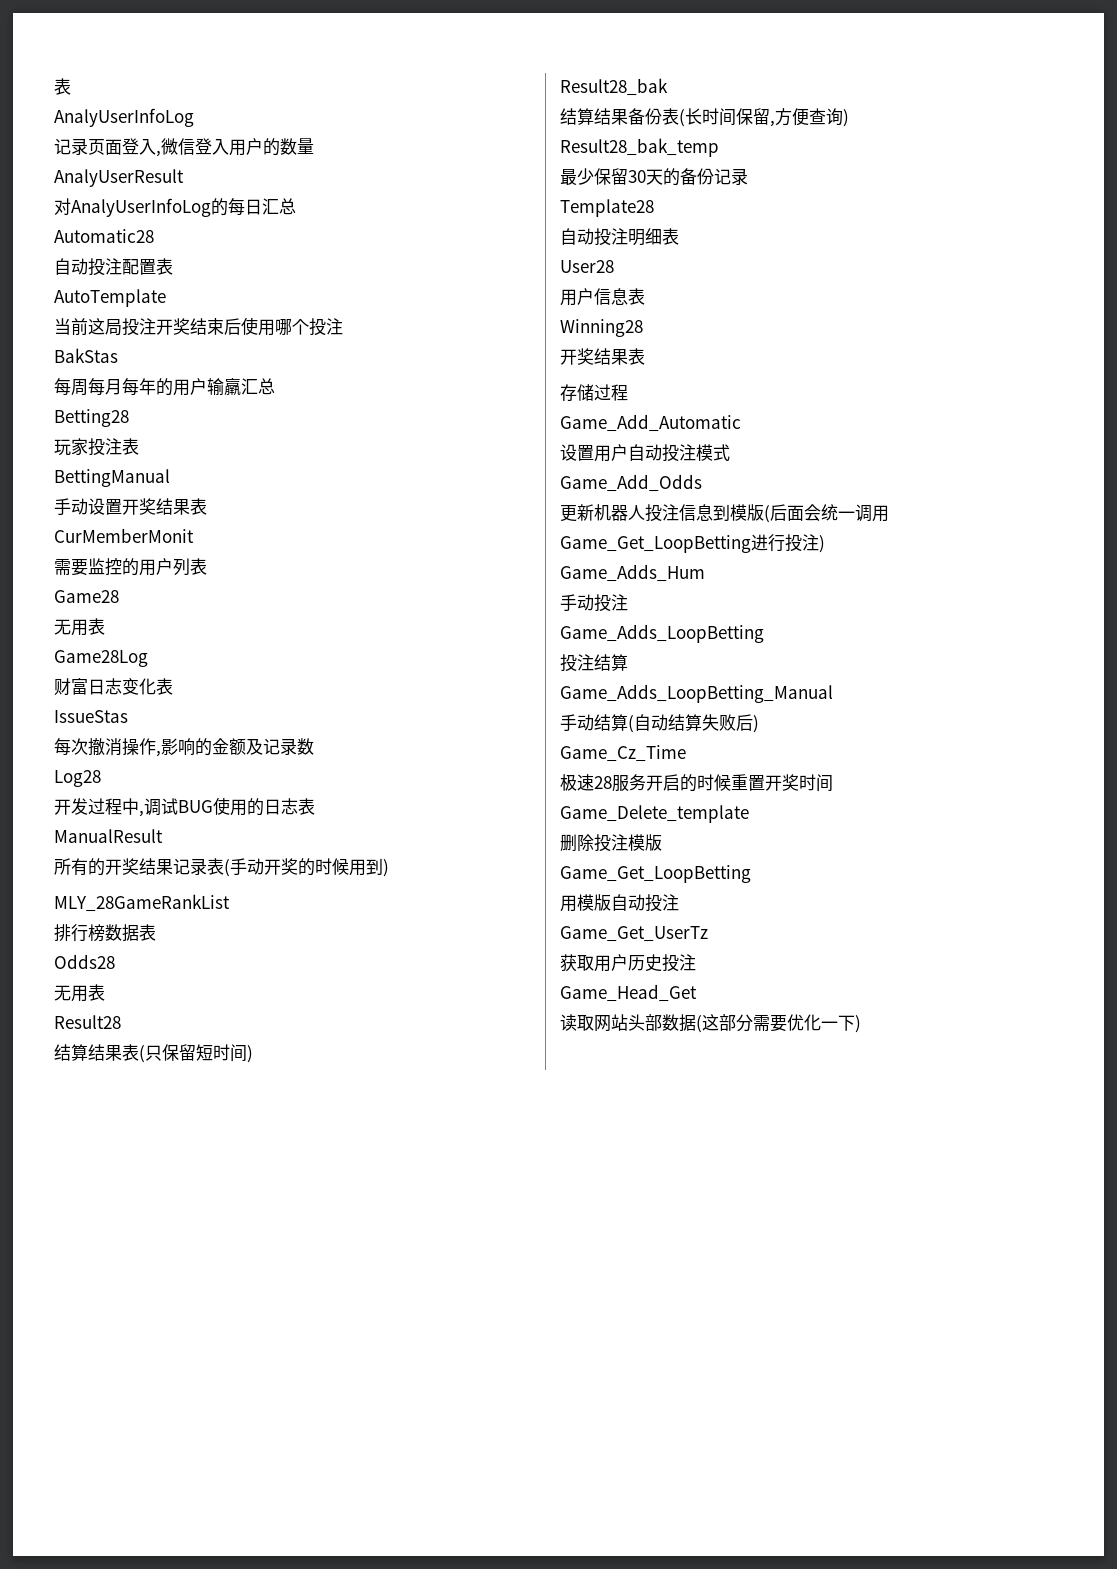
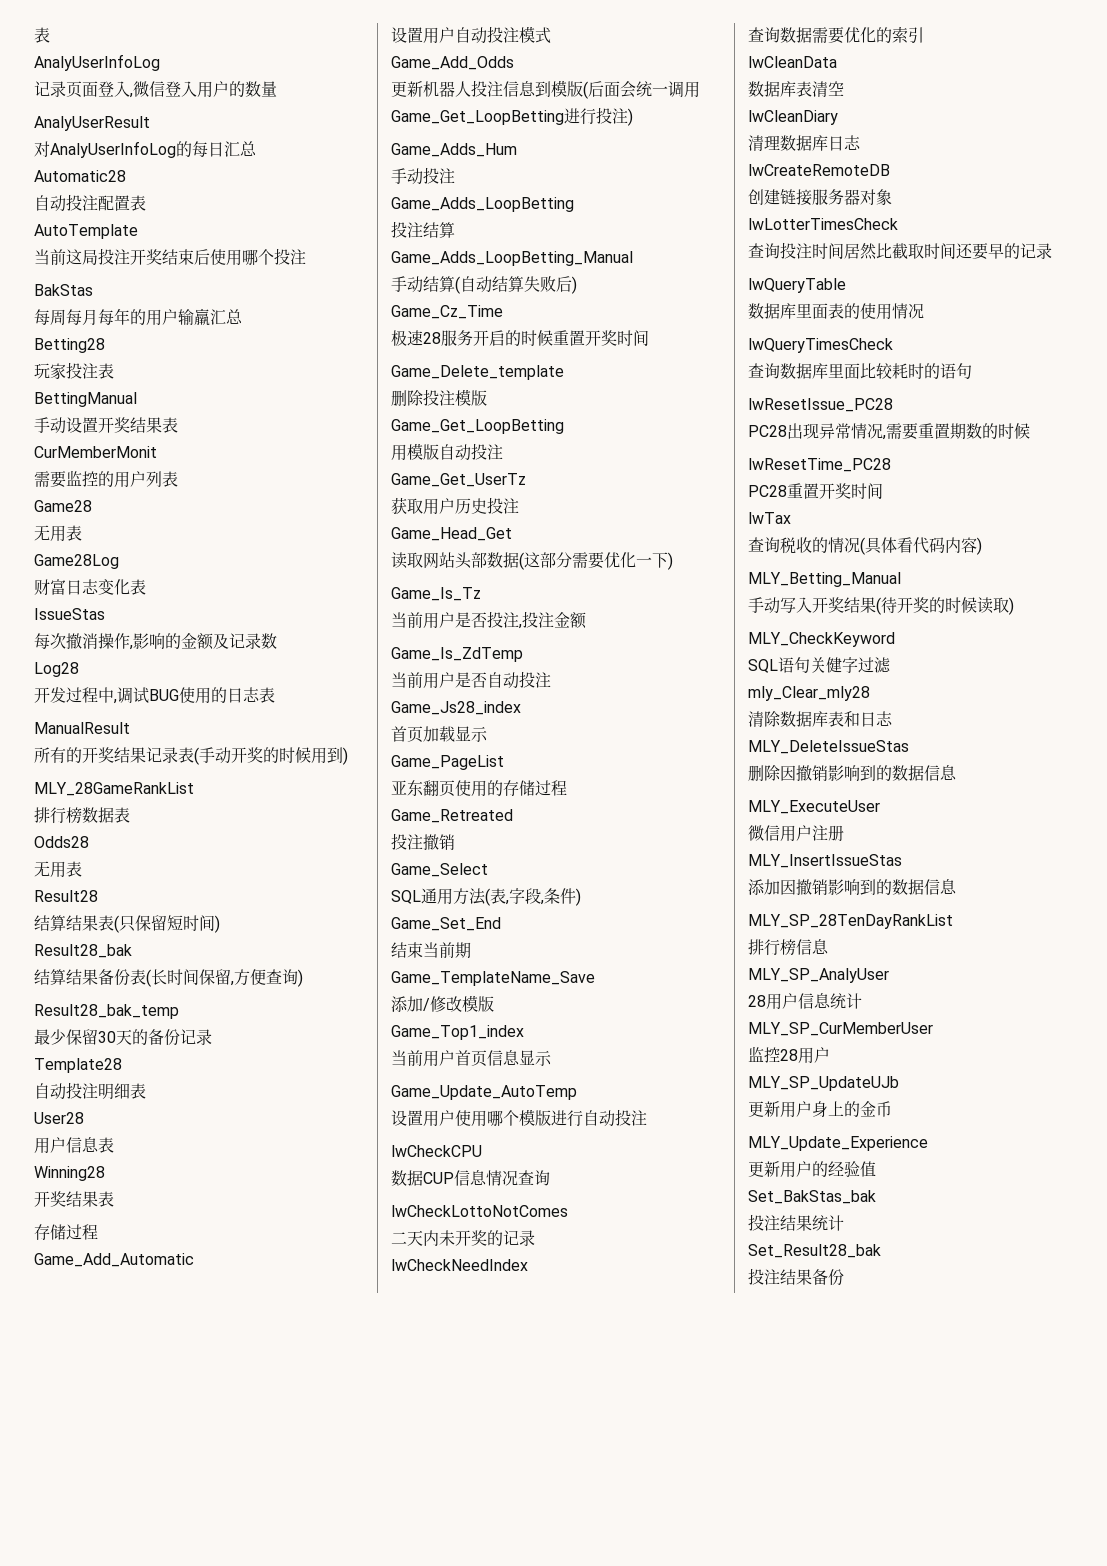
+ Game_Is_Tz
+ 当前用户是否投注,投注金额
+ Game_Is_ZdTemp
+ 当前用户是否自动投注
+ Game_Js28_index
+ 首页加载显示
+ Game_PageList
+ 亚东翻页使用的存储过程
+ Game_Retreated
+ 投注撤销
+ Game_Select
+ SQL通用方法(表,字段,条件)
+ Game_Set_End
+ 结束当前期
+ Game_TemplateName_Save
+ 添加/修改模版
+ Game_Top1_index
+ 当前用户首页信息显示
+ Game_Update_AutoTemp
+ 设置用户使用哪个模版进行自动投注
+ lwCheckCPU
+ 数据CUP信息情况查询
+ lwCheckLottoNotComes
+ 二天内未开奖的记录
+ lwCheckNeedIndex
+ 查询数据需要优化的索引
+ lwCleanData
+ 数据库表清空
+ lwCleanDiary
+ 清理数据库日志
+ lwCreateRemoteDB
+ 创建链接服务器对象
+ lwLotterTimesCheck
+ 查询投注时间居然比截取时间还要早的记录
+ lwQueryTable
+ 数据库里面表的使用情况
+ lwQueryTimesCheck
+ 查询数据库里面比较耗时的语句
+ lwResetIssue_PC28
+ PC28出现异常情况,需要重置期数的时候
+ lwResetTime_PC28
+ PC28重置开奖时间
+ lwTax
+ 查询税收的情况(具体看代码内容)
+ MLY_Betting_Manual
+ 手动写入开奖结果(待开奖的时候读取)
+ MLY_CheckKeyword
+ SQL语句关健字过滤
+ mly_Clear_mly28
+ 清除数据库表和日志
+ MLY_DeleteIssueStas
+ 删除因撤销影响到的数据信息
+ MLY_ExecuteUser
+ 微信用户注册
+ MLY_InsertIssueStas
+ 添加因撤销影响到的数据信息
+ MLY_SP_28TenDayRankList
+ 排行榜信息
+ MLY_SP_AnalyUser
+ 28用户信息统计
+ MLY_SP_CurMemberUser
+ 监控28用户
+ MLY_SP_UpdateUJb
+ 更新用户身上的金币
+ MLY_Update_Experience
+ 更新用户的经验值
+ Set_BakStas_bak
+ 投注结果统计
+ Set_Result28_bak
+ 投注结果备份

